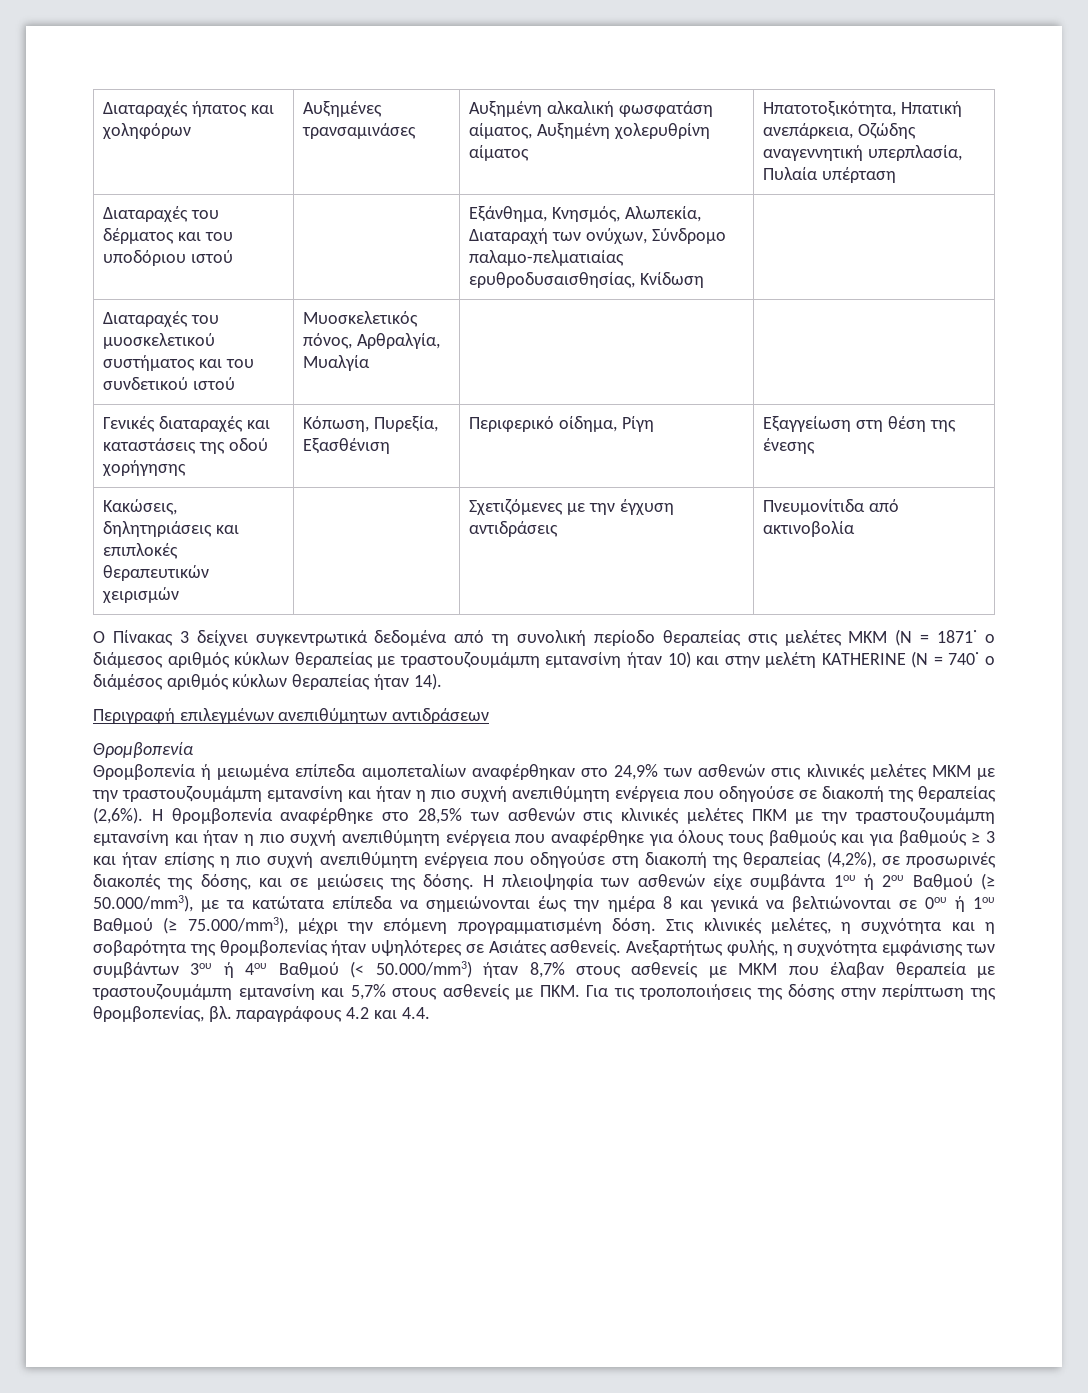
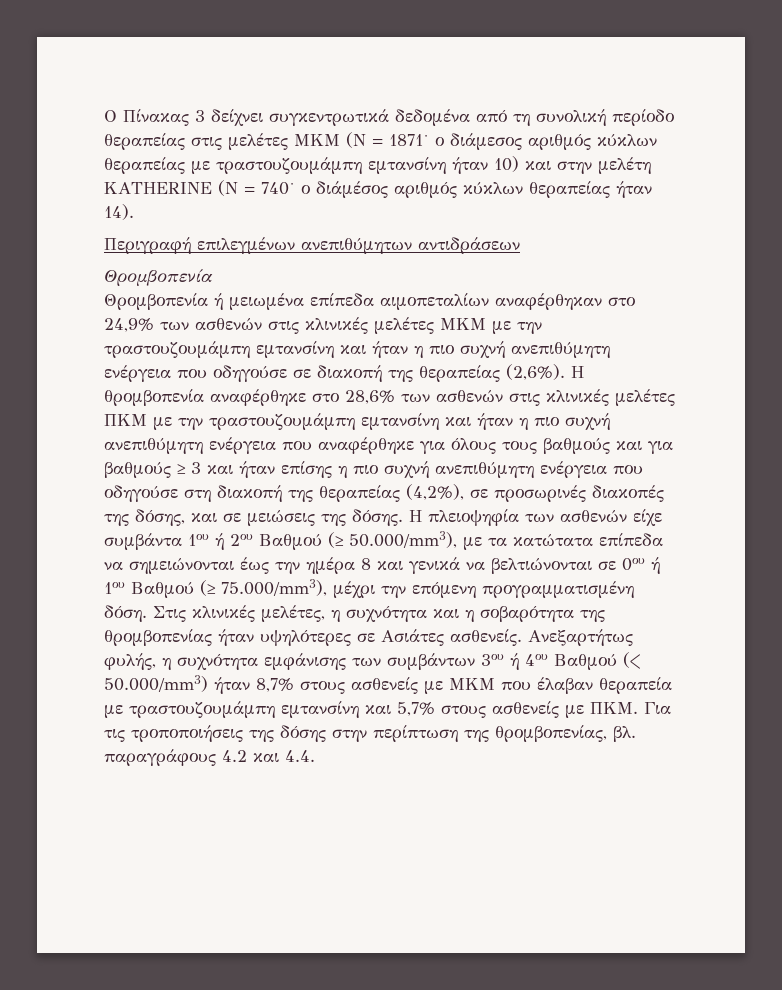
- Διαταραχές ήπατος και χοληφόρων | Αυξημένες τρανσαμινάσες | Αυξημένη αλκαλική φωσφατάση αίματος, Αυξημένη χολερυθρίνη αίματος | Ηπατοτοξικότητα, Ηπατική ανεπάρκεια, Οζώδης αναγεννητική υπερπλασία, Πυλαία υπέρταση
- Διαταραχές του δέρματος και του υποδόριου ιστού | | Εξάνθημα, Κνησμός, Αλωπεκία, Διαταραχή των ονύχων, Σύνδρομο παλαμο-πελματιαίας ερυθροδυσαισθησίας, Κνίδωση |
- Διαταραχές του μυοσκελετικού συστήματος και του συνδετικού ιστού | Μυοσκελετικός πόνος, Αρθραλγία, Μυαλγία | |
- Γενικές διαταραχές και καταστάσεις της οδού χορήγησης | Κόπωση, Πυρεξία, Εξασθένιση | Περιφερικό οίδημα, Ρίγη | Εξαγγείωση στη θέση της ένεσης
- Κακώσεις, δηλητηριάσεις και επιπλοκές θεραπευτικών χειρισμών | | Σχετιζόμενες με την έγχυση αντιδράσεις | Πνευμονίτιδα από ακτινοβολία
- Η θρομβοπενία αναφέρθηκε στο 28,5% των ασθενών στις κλινικές μελέτες ΠΚΜ με την τραστουζουμάμπη εμτανσίνη και ήταν η πιο συχνή ανεπιθύμητη ενέργεια που αναφέρθηκε για όλους τους βαθμούς και για βαθμούς ≥ 3 και ήταν επίσης η πιο συχνή ανεπιθύμητη ενέργεια που οδηγούσε στη διακοπή της θεραπείας (4,2%), σε προσωρινές διακοπές της δόσης, και σε μειώσεις της δόσης.
+ Η θρομβοπενία αναφέρθηκε στο 28,6% των ασθενών στις κλινικές μελέτες ΠΚΜ με την τραστουζουμάμπη εμτανσίνη και ήταν η πιο συχνή ανεπιθύμητη ενέργεια που αναφέρθηκε για όλους τους βαθμούς και για βαθμούς ≥ 3 και ήταν επίσης η πιο συχνή ανεπιθύμητη ενέργεια που οδηγούσε στη διακοπή της θεραπείας (4,2%), σε προσωρινές διακοπές της δόσης, και σε μειώσεις της δόσης.

